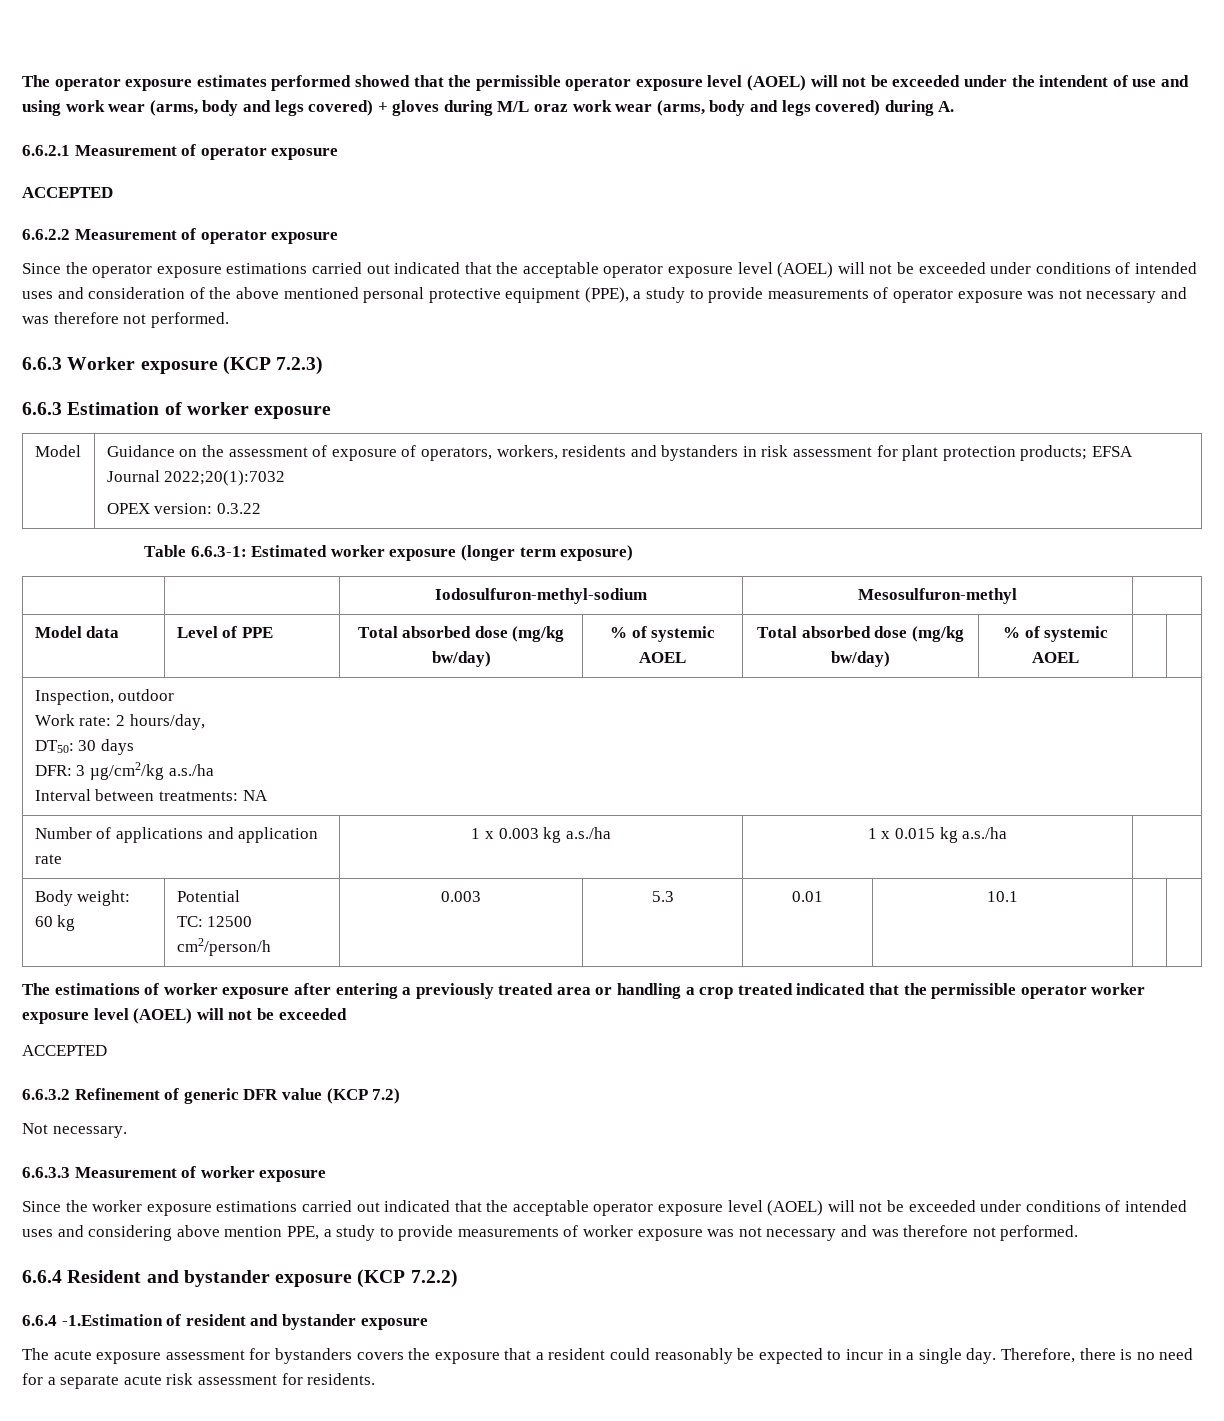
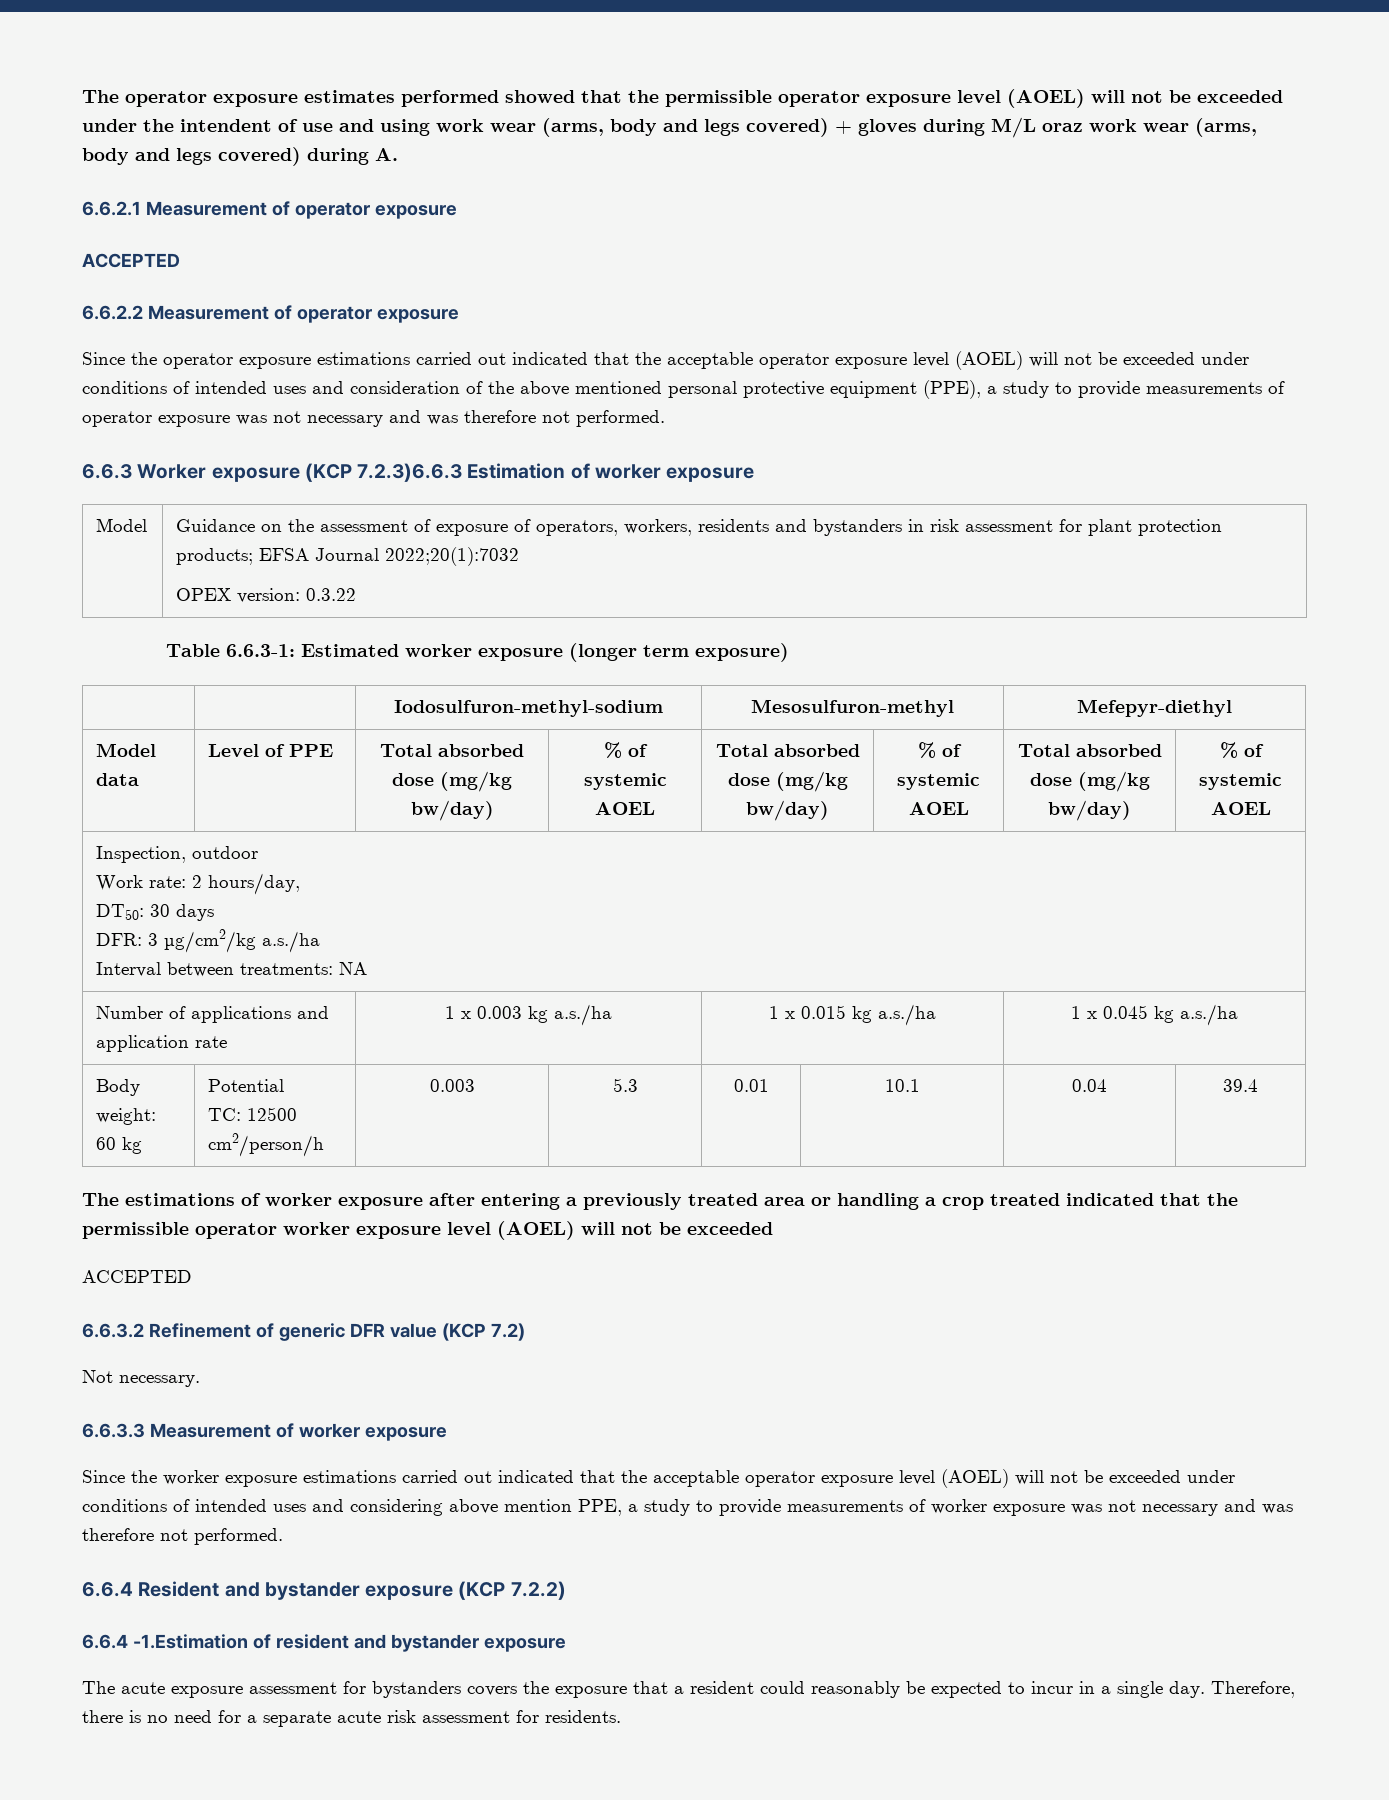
- 6.6.3 Worker exposure (KCP 7.2.3)
- 6.6.3 Estimation of worker exposure
+ 6.6.3 Worker exposure (KCP 7.2.3)6.6.3 Estimation of worker exposure
- | | Iodosulfuron-methyl-sodium | Mesosulfuron-methyl |
+ | | Iodosulfuron-methyl-sodium | Mesosulfuron-methyl | Mefepyr-diethyl
- Model data | Level of PPE | Total absorbed dose (mg/kg bw/day) | % of systemic AOEL | Total absorbed dose (mg/kg bw/day) | % of systemic AOEL | |
+ Model data | Level of PPE | Total absorbed dose (mg/kg bw/day) | % of systemic AOEL | Total absorbed dose (mg/kg bw/day) | % of systemic AOEL | Total absorbed dose (mg/kg bw/day) | % of systemic AOEL
- Number of applications and application rate | 1 x 0.003 kg a.s./ha | 1 x 0.015 kg a.s./ha |
+ Number of applications and application rate | 1 x 0.003 kg a.s./ha | 1 x 0.015 kg a.s./ha | 1 x 0.045 kg a.s./ha
  Body weight: 60 kg | Potential
- TC: 12500 cm2/person/h | 0.003 | 5.3 | 0.01 | 10.1 | |
+ TC: 12500 cm2/person/h | 0.003 | 5.3 | 0.01 | 10.1 | 0.04 | 39.4

